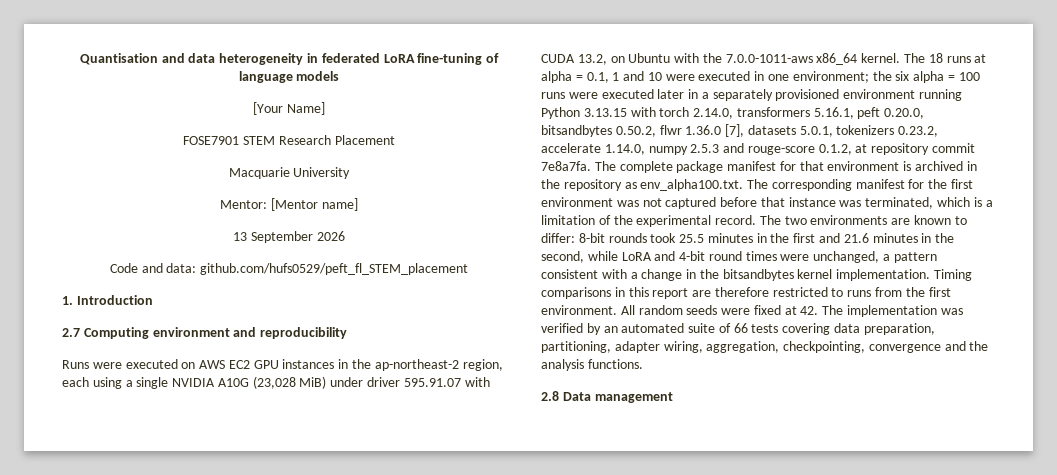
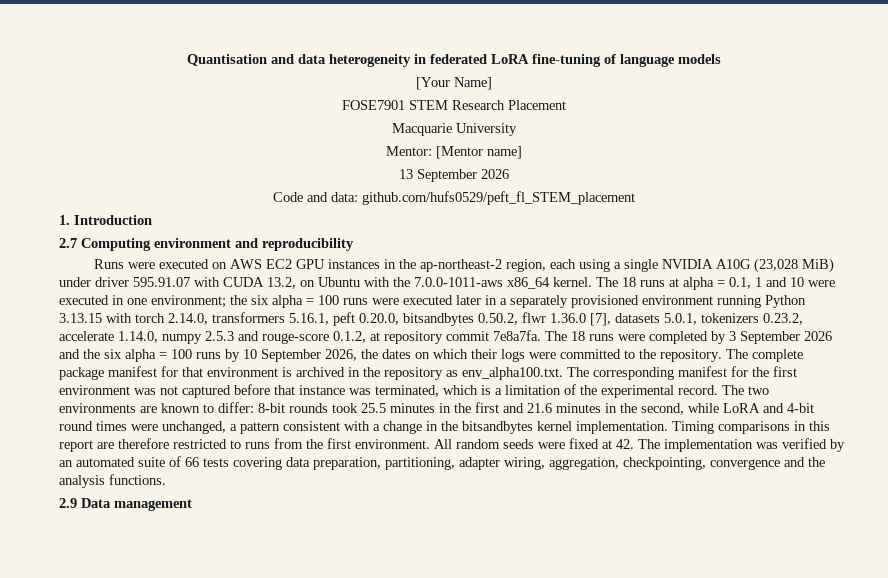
- The complete package manifest for that environment is archived in the repository as env_alpha100.txt. The corresponding manifest for the first environment was not captured before that instance was terminated, which is a limitation of the experimental record.
+ The 18 runs were completed by 3 September 2026 and the six alpha = 100 runs by 10 September 2026, the dates on which their logs were committed to the repository. The complete package manifest for that environment is archived in the repository as env_alpha100.txt. The corresponding manifest for the first environment was not captured before that instance was terminated, which is a limitation of the experimental record.
- 2.8 Data management
+ 2.9 Data management

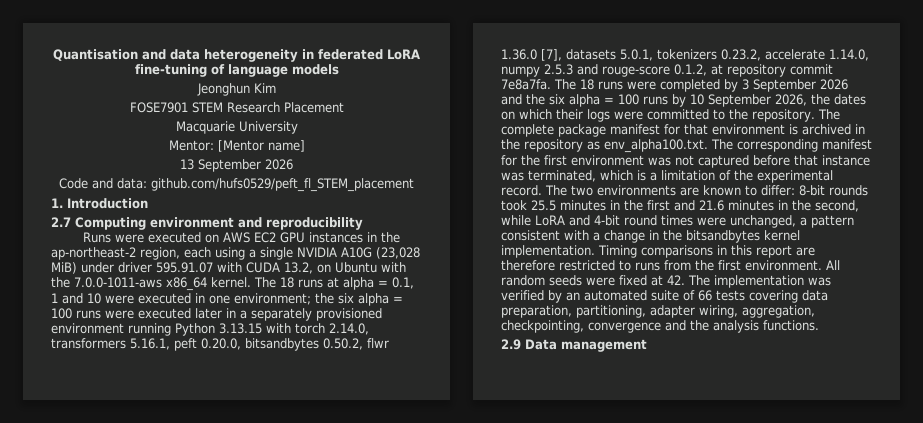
- [Your Name]
+ Jeonghun Kim

